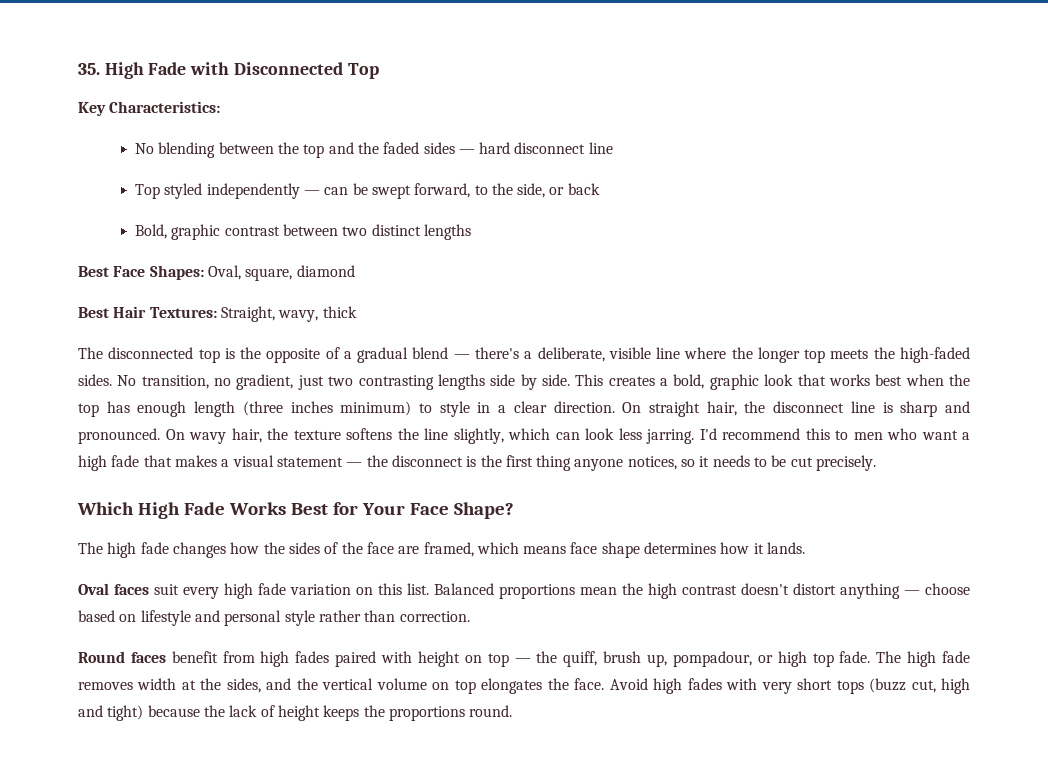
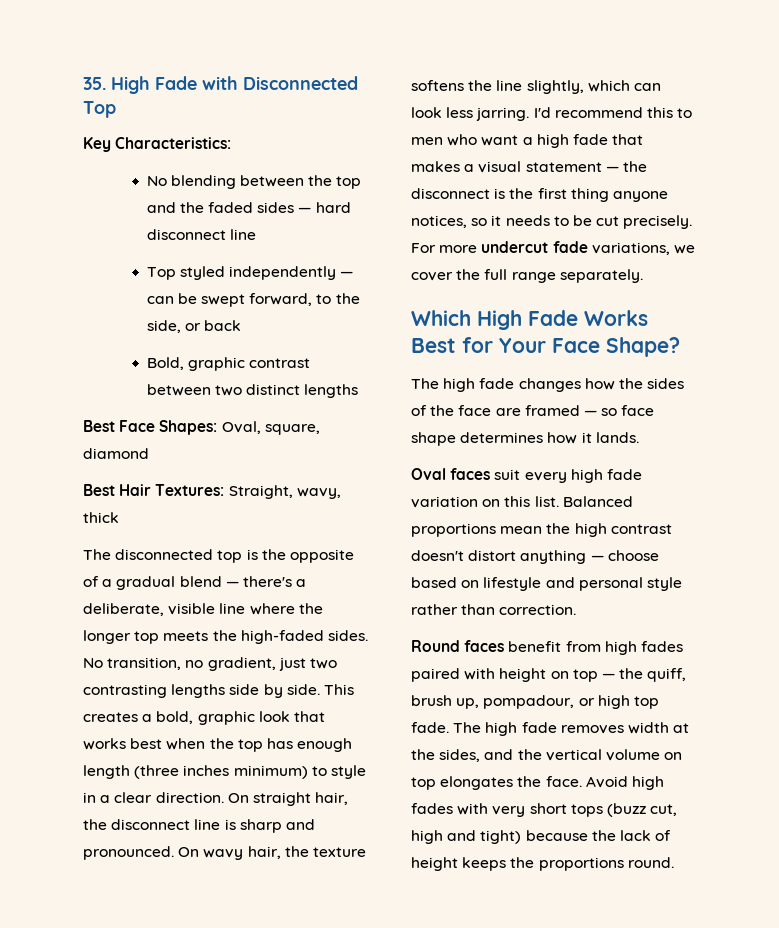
+ For more undercut fade variations, we cover the full range separately.
- The high fade changes how the sides of the face are framed, which means face shape determines how it lands.
+ The high fade changes how the sides of the face are framed — so face shape determines how it lands.

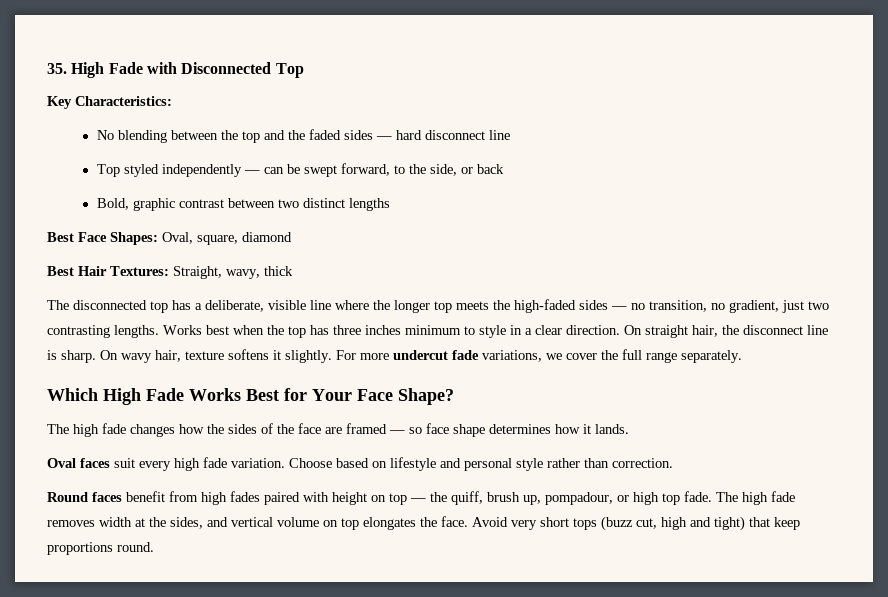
- The disconnected top is the opposite of a gradual blend — there's a deliberate, visible line where the longer top meets the high-faded sides. No transition, no gradient, just two contrasting lengths side by side. This creates a bold, graphic look that works best when the top has enough length (three inches minimum) to style in a clear direction.
+ The disconnected top has a deliberate, visible line where the longer top meets the high-faded sides — no transition, no gradient, just two contrasting lengths. Works best when the top has three inches minimum to style in a clear direction.
- On straight hair, the disconnect line is sharp and pronounced.
+ On straight hair, the disconnect line is sharp.
- On wavy hair, the texture softens the line slightly, which can look less jarring. I'd recommend this to men who want a high fade that makes a visual statement — the disconnect is the first thing anyone notices, so it needs to be cut precisely.
+ On wavy hair, texture softens it slightly.
- Oval faces suit every high fade variation on this list. Balanced proportions mean the high contrast doesn't distort anything — choose based on lifestyle and personal style rather than correction.
+ Oval faces suit every high fade variation. Choose based on lifestyle and personal style rather than correction.
- The high fade removes width at the sides, and the vertical volume on top elongates the face.
+ The high fade removes width at the sides, and vertical volume on top elongates the face.
- Avoid high fades with very short tops (buzz cut, high and tight) because the lack of height keeps the proportions round.
+ Avoid very short tops (buzz cut, high and tight) that keep proportions round.

